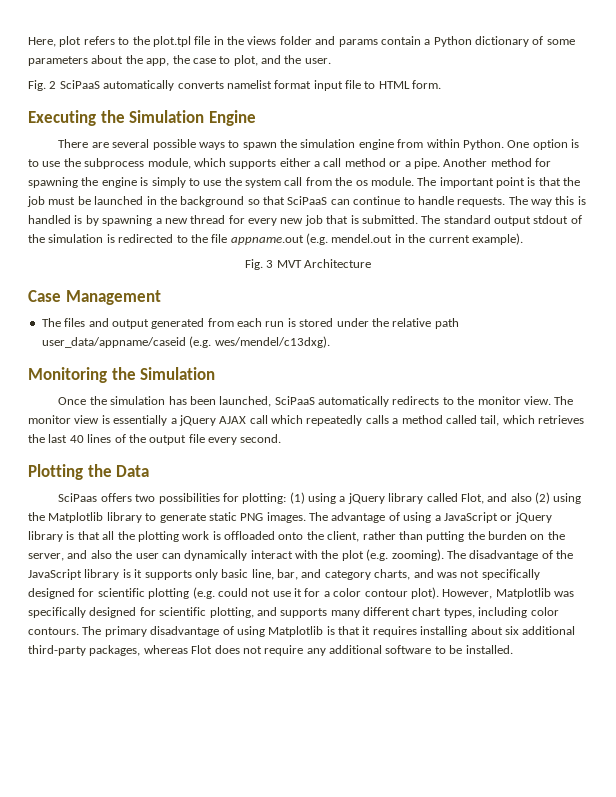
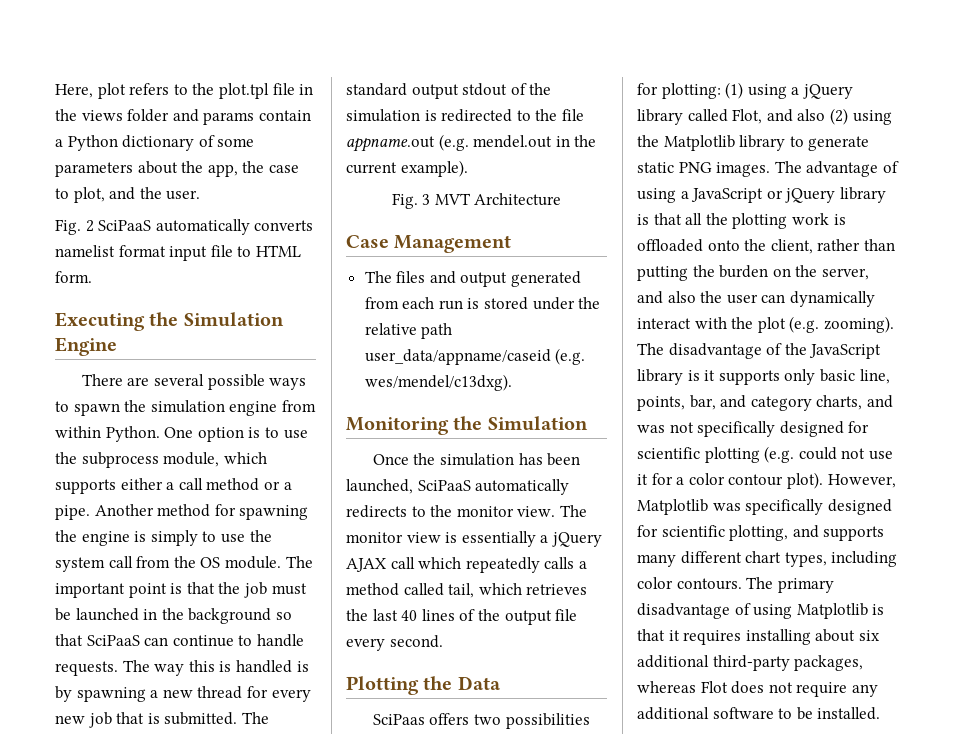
- Another method for spawning the engine is simply to use the system call from the os module.
+ Another method for spawning the engine is simply to use the system call from the OS module.
- The disadvantage of the JavaScript library is it supports only basic line, bar, and category charts, and was not specifically designed for scientific plotting (e.g. could not use it for a color contour plot).
+ The disadvantage of the JavaScript library is it supports only basic line, points, bar, and category charts, and was not specifically designed for scientific plotting (e.g. could not use it for a color contour plot).

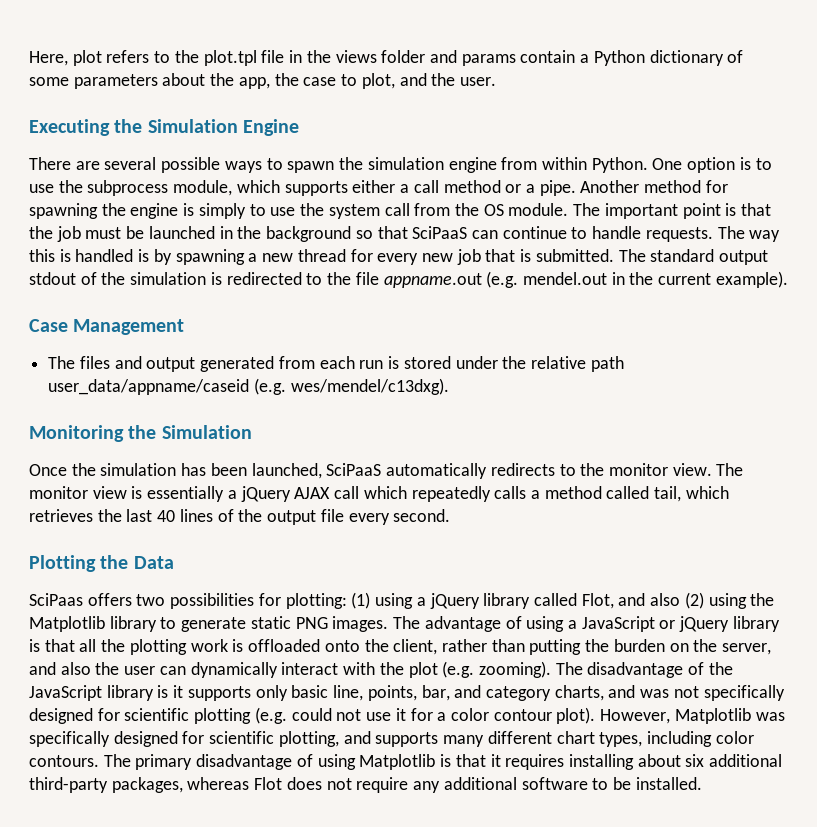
- Fig. 2 SciPaaS automatically converts namelist format input file to HTML form.
- Fig. 3 MVT Architecture

